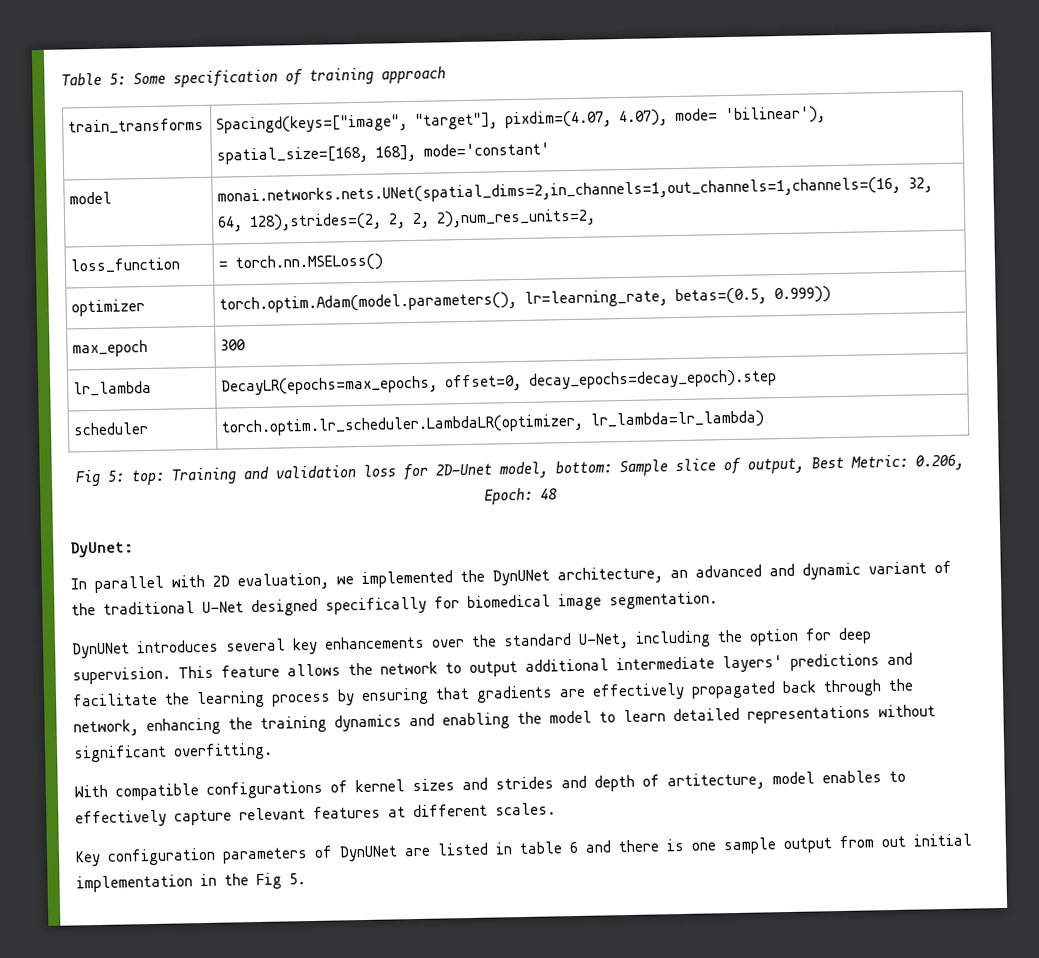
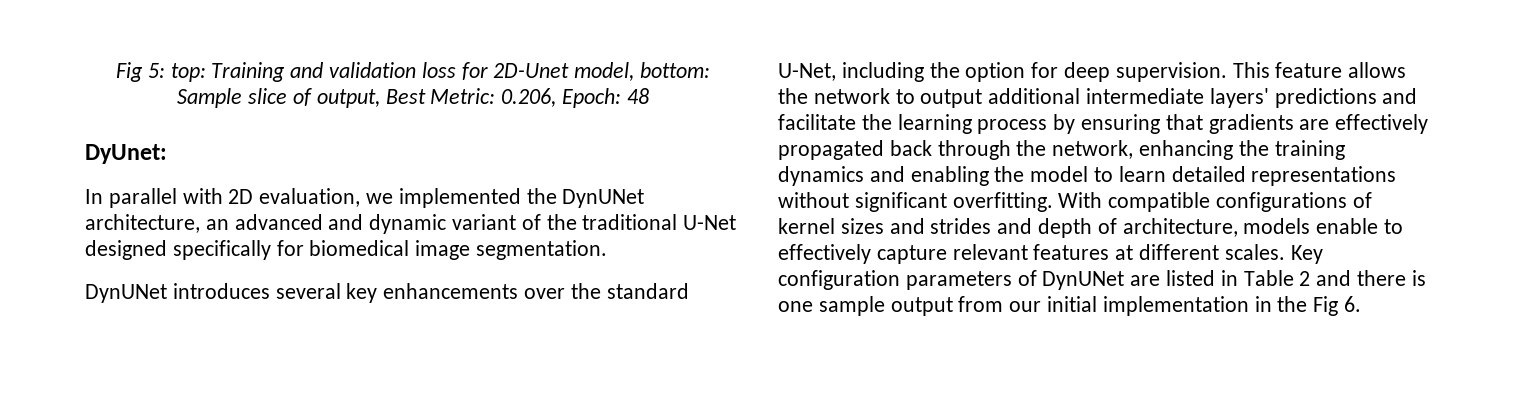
- Table 5: Some specification of training approach
- train_transforms | Spacingd(keys=["image", "target"], pixdim=(4.07, 4.07), mode= 'bilinear'),
- spatial_size=[168, 168], mode='constant'
- model | monai.networks.nets.UNet(spatial_dims=2,in_channels=1,out_channels=1,channels=(16, 32, 64, 128),strides=(2, 2, 2, 2),num_res_units=2,
- loss_function | = torch.nn.MSELoss()
- optimizer | torch.optim.Adam(model.parameters(), lr=learning_rate, betas=(0.5, 0.999))
- max_epoch | 300
- lr_lambda | DecayLR(epochs=max_epochs, offset=0, decay_epochs=decay_epoch).step
- scheduler | torch.optim.lr_scheduler.LambdaLR(optimizer, lr_lambda=lr_lambda)
- This feature allows the network to output additional intermediate layers' predictions and facilitate the learning process by ensuring that gradients are effectively propagated back through the network, enhancing the training dynamics and enabling the model to learn detailed representations without significant overfitting.
- With compatible configurations of kernel sizes and strides and depth of artitecture, model enables to effectively capture relevant features at different scales.
- Key configuration parameters of DynUNet are listed in table 6 and there is one sample output from out initial implementation in the Fig 5.
+ This feature allows the network to output additional intermediate layers' predictions and facilitate the learning process by ensuring that gradients are effectively propagated back through the network, enhancing the training dynamics and enabling the model to learn detailed representations without significant overfitting. With compatible configurations of kernel sizes and strides and depth of architecture, models enable to effectively capture relevant features at different scales. Key configuration parameters of DynUNet are listed in Table 2 and there is one sample output from our initial implementation in the Fig 6.

